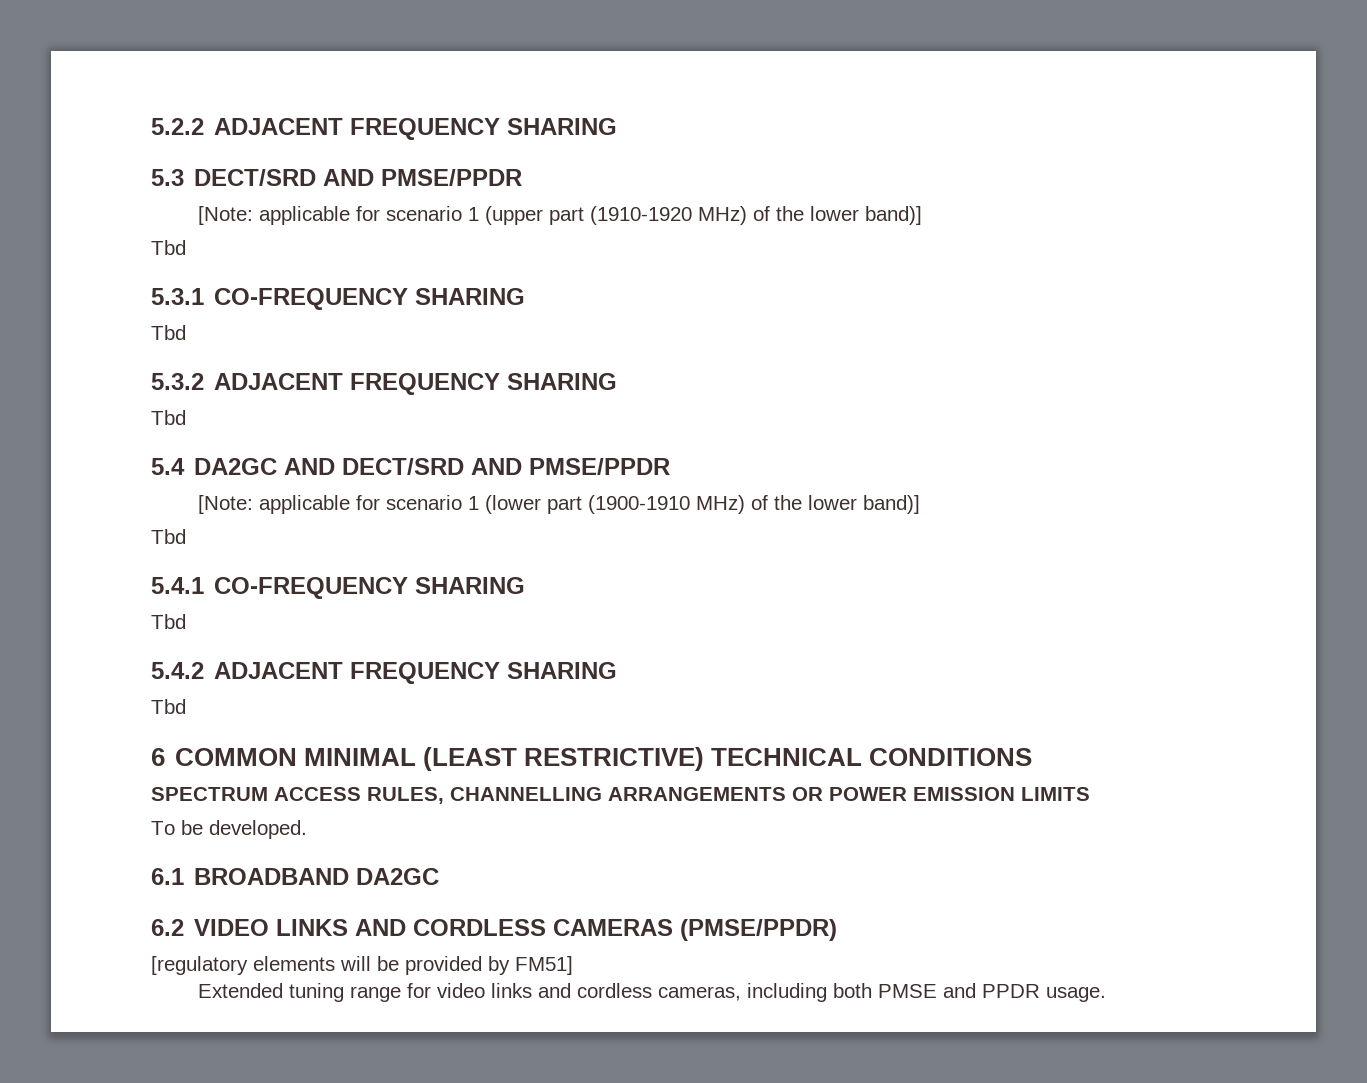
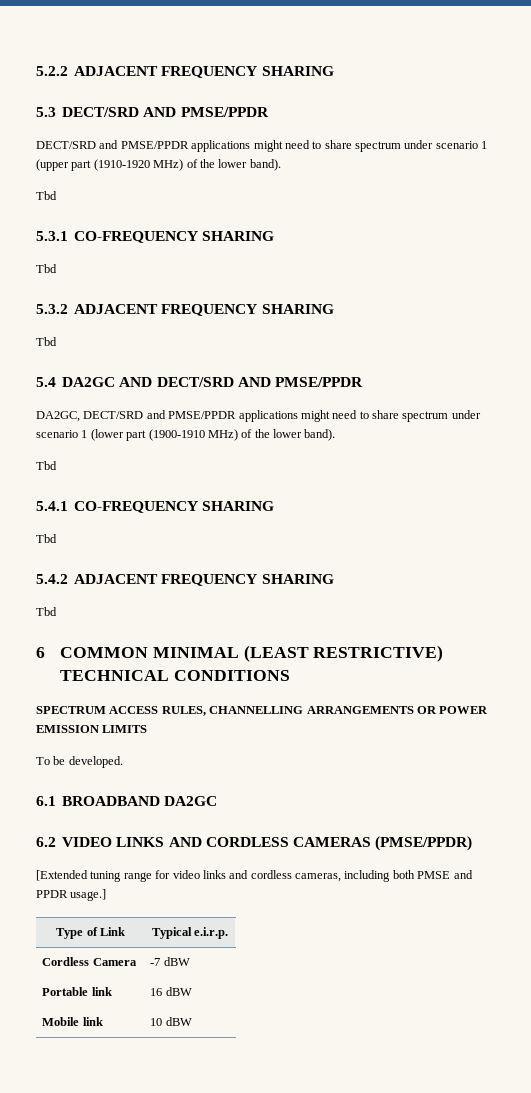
- [Note: applicable for scenario 1 (upper part (1910-1920 MHz) of the lower band)]
+ DECT/SRD and PMSE/PPDR applications might need to share spectrum under scenario 1 (upper part (1910-1920 MHz) of the lower band).
- [Note: applicable for scenario 1 (lower part (1900-1910 MHz) of the lower band)]
+ DA2GC, DECT/SRD and PMSE/PPDR applications might need to share spectrum under scenario 1 (lower part (1900-1910 MHz) of the lower band).
- [regulatory elements will be provided by FM51]
- Extended tuning range for video links and cordless cameras, including both PMSE and PPDR usage.
+ [Extended tuning range for video links and cordless cameras, including both PMSE and PPDR usage.]
+ Type of Link | Typical e.i.r.p.
+ Cordless Camera | -7 dBW
+ Portable link | 16 dBW
+ Mobile link | 10 dBW

